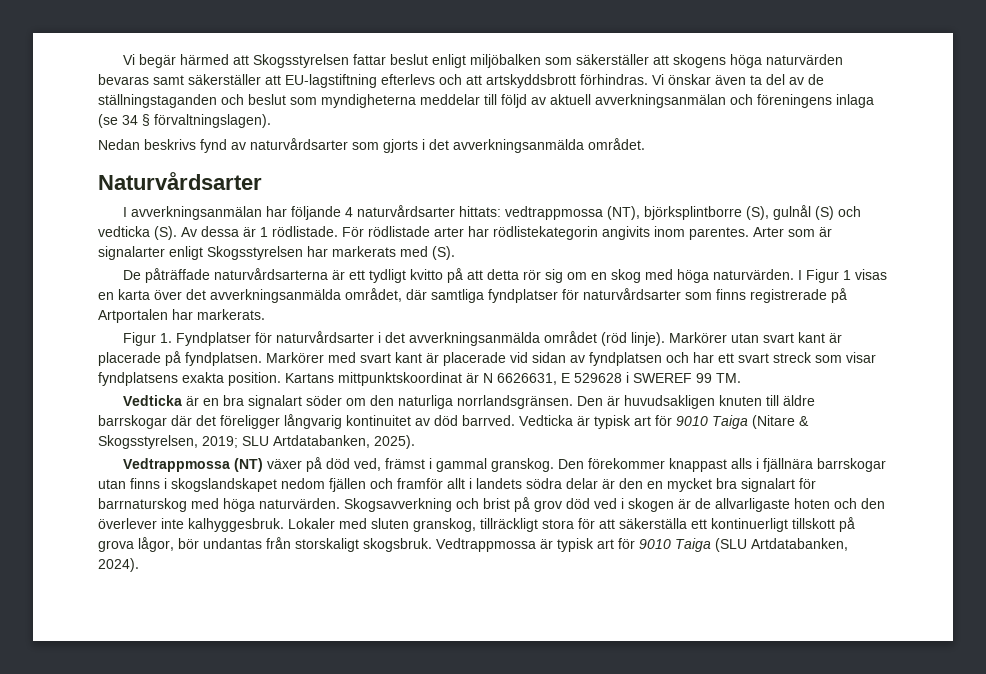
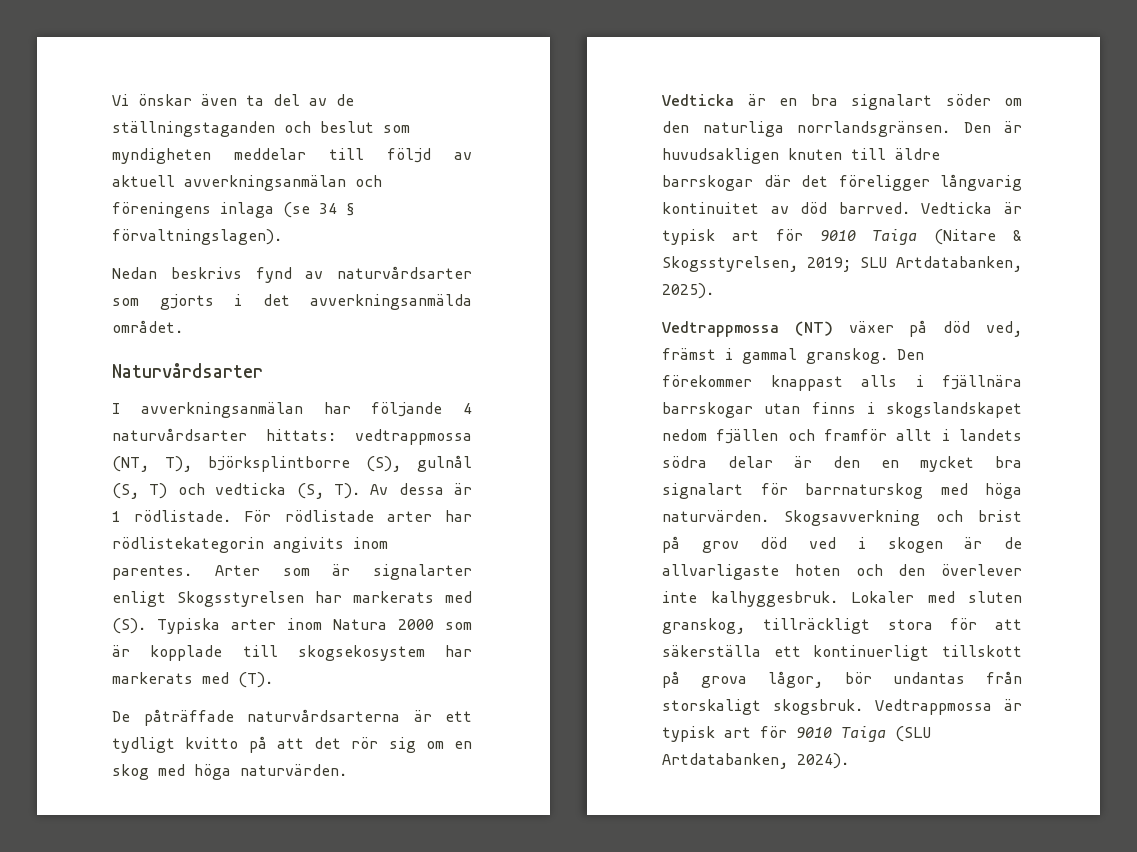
- Vi begär härmed att Skogsstyrelsen fattar beslut enligt miljöbalken som säkerställer att skogens höga naturvärden bevaras samt säkerställer att EU-lagstiftning efterlevs och att artskyddsbrott förhindras. Vi önskar även ta del av de ställningstaganden och beslut som myndigheterna meddelar till följd av aktuell avverkningsanmälan och föreningens inlaga (se 34 § förvaltningslagen).
+ Vi önskar även ta del av de ställningstaganden och beslut som myndigheten meddelar till följd av aktuell avverkningsanmälan och föreningens inlaga (se 34 § förvaltningslagen).
- I avverkningsanmälan har följande 4 naturvårdsarter hittats: vedtrappmossa (NT), björksplintborre (S), gulnål (S) och vedticka (S). Av dessa är 1 rödlistade.
+ I avverkningsanmälan har följande 4 naturvårdsarter hittats: vedtrappmossa (NT, T), björksplintborre (S), gulnål (S, T) och vedticka (S, T). Av dessa är 1 rödlistade.
- Arter som är signalarter enligt Skogsstyrelsen har markerats med (S).
+ Arter som är signalarter enligt Skogsstyrelsen har markerats med (S). Typiska arter inom Natura 2000 som är kopplade till skogsekosystem har markerats med (T).
- De påträffade naturvårdsarterna är ett tydligt kvitto på att detta rör sig om en skog med höga naturvärden. I Figur 1 visas en karta över det avverkningsanmälda området, där samtliga fyndplatser för naturvårdsarter som finns registrerade på Artportalen har markerats.
- Figur 1. Fyndplatser för naturvårdsarter i det avverkningsanmälda området (röd linje). Markörer utan svart kant är placerade på fyndplatsen. Markörer med svart kant är placerade vid sidan av fyndplatsen och har ett svart streck som visar fyndplatsens exakta position. Kartans mittpunktskoordinat är N 6626631, E 529628 i SWEREF 99 TM.
+ De påträffade naturvårdsarterna är ett tydligt kvitto på att det rör sig om en skog med höga naturvärden.

